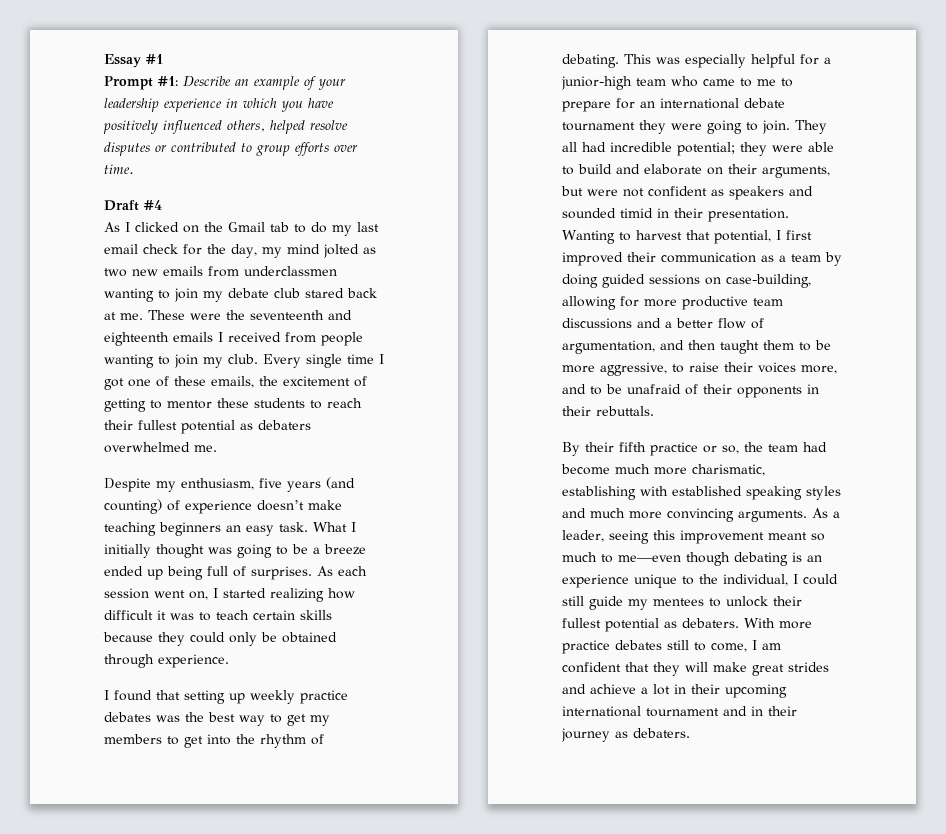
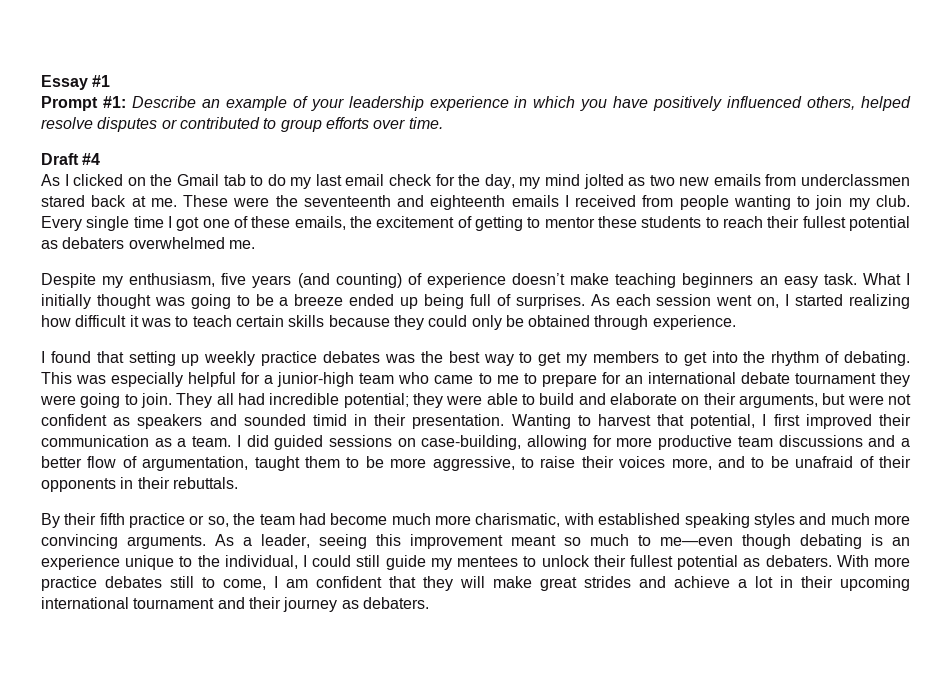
- As I clicked on the Gmail tab to do my last email check for the day, my mind jolted as two new emails from underclassmen wanting to join my debate club stared back at me.
+ As I clicked on the Gmail tab to do my last email check for the day, my mind jolted as two new emails from underclassmen stared back at me.
- Wanting to harvest that potential, I first improved their communication as a team by doing guided sessions on case-building, allowing for more productive team discussions and a better flow of argumentation, and then taught them to be more aggressive, to raise their voices more, and to be unafraid of their opponents in their rebuttals.
+ Wanting to harvest that potential, I first improved their communication as a team. I did guided sessions on case-building, allowing for more productive team discussions and a better flow of argumentation, taught them to be more aggressive, to raise their voices more, and to be unafraid of their opponents in their rebuttals.
- By their fifth practice or so, the team had become much more charismatic, establishing with established speaking styles and much more convincing arguments.
+ By their fifth practice or so, the team had become much more charismatic, with established speaking styles and much more convincing arguments.
- With more practice debates still to come, I am confident that they will make great strides and achieve a lot in their upcoming international tournament and in their journey as debaters.
+ With more practice debates still to come, I am confident that they will make great strides and achieve a lot in their upcoming international tournament and their journey as debaters.

